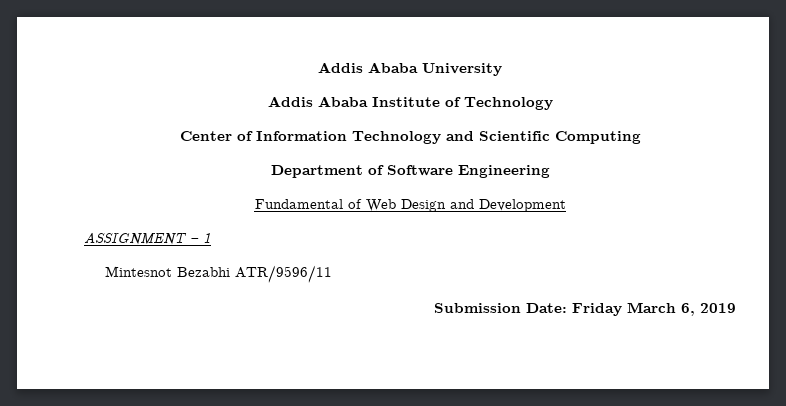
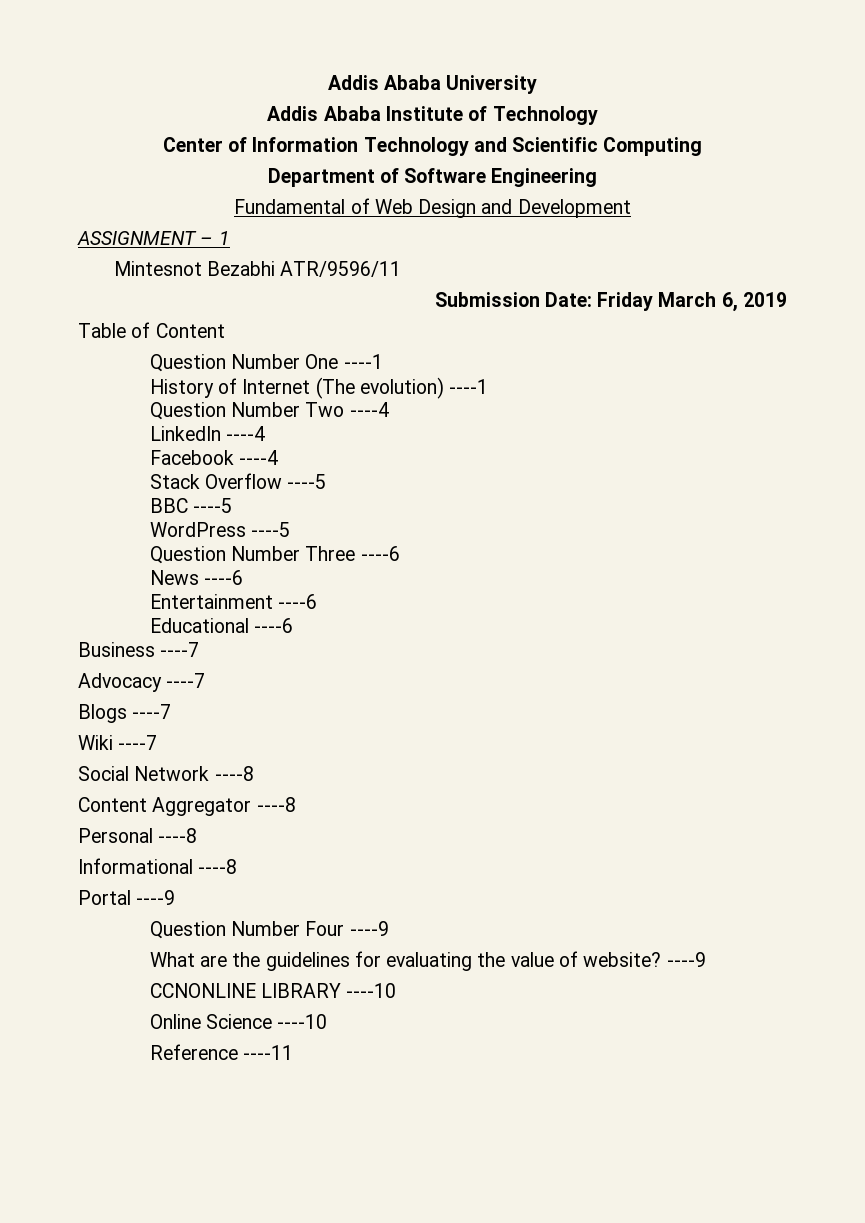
+ Table of Content
+ Question Number One ----1
+ History of Internet (The evolution) ----1
+ Question Number Two ----4
+ LinkedIn ----4
+ Facebook ----4
+ Stack Overflow ----5
+ BBC ----5
+ WordPress ----5
+ Question Number Three ----6
+ News ----6
+ Entertainment ----6
+ Educational ----6
+ Business ----7
+ Advocacy ----7
+ Blogs ----7
+ Wiki ----7
+ Social Network ----8
+ Content Aggregator ----8
+ Personal ----8
+ Informational ----8
+ Portal ----9
+ Question Number Four ----9
+ What are the guidelines for evaluating the value of website? ----9
+ CCNONLINE LIBRARY ----10
+ Online Science ----10
+ Reference ----11

